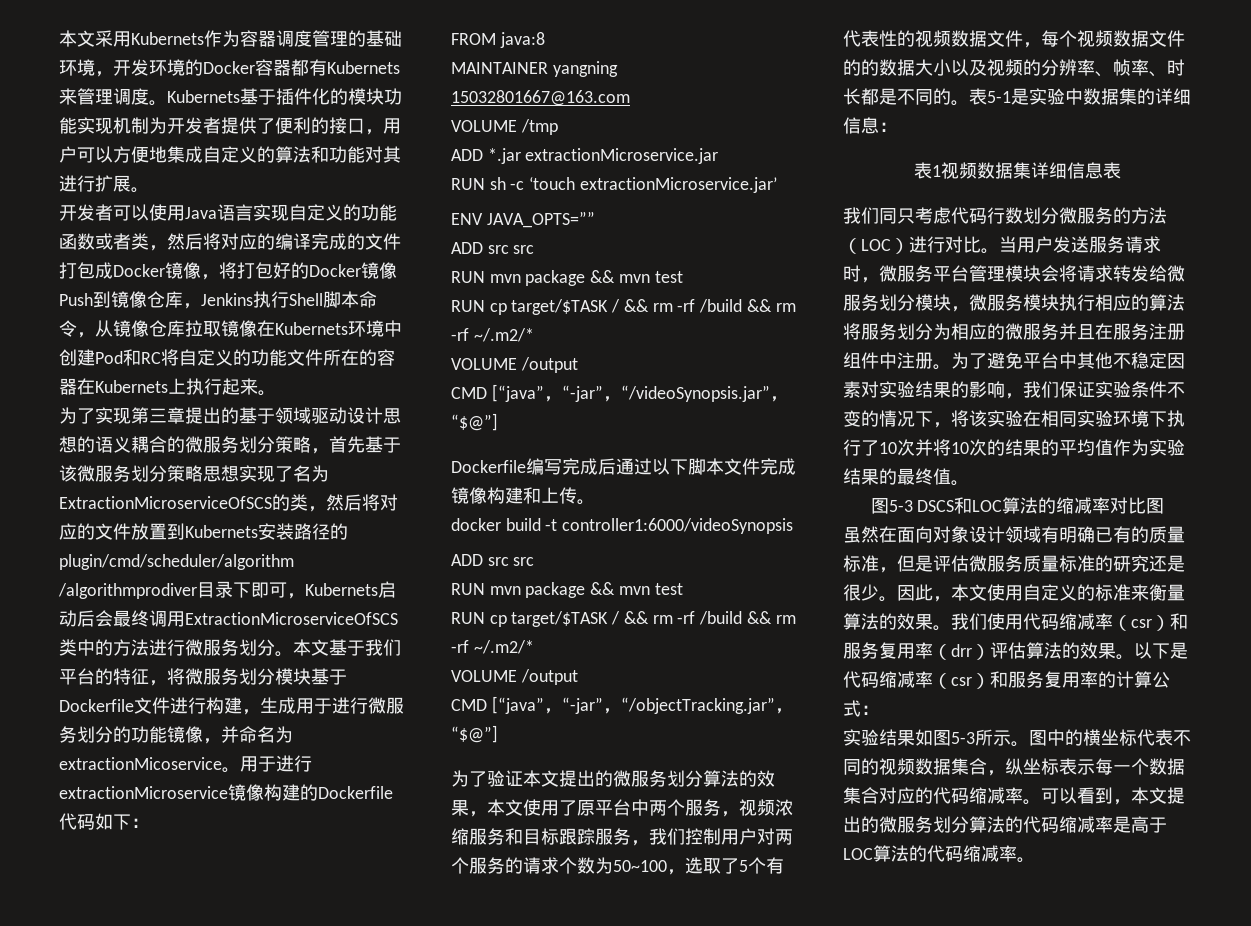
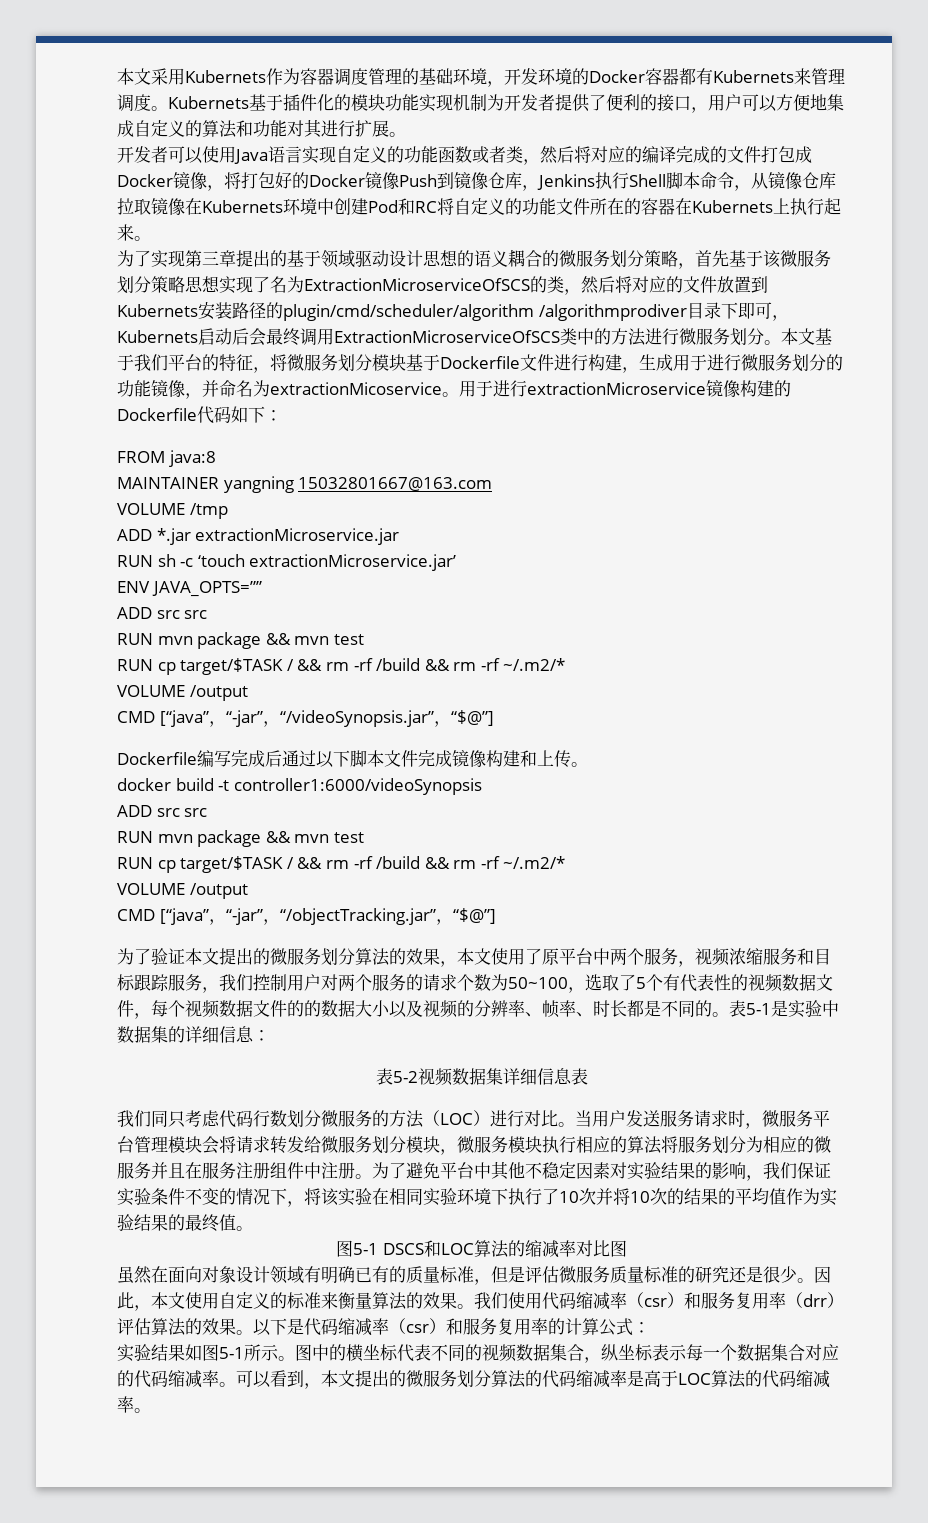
- 表1视频数据集详细信息表
+ 表5-2视频数据集详细信息表
- 图5-3 DSCS和LOC算法的缩减率对比图
+ 图5-1 DSCS和LOC算法的缩减率对比图
- 实验结果如图5-3所示。
+ 实验结果如图5-1所示。

